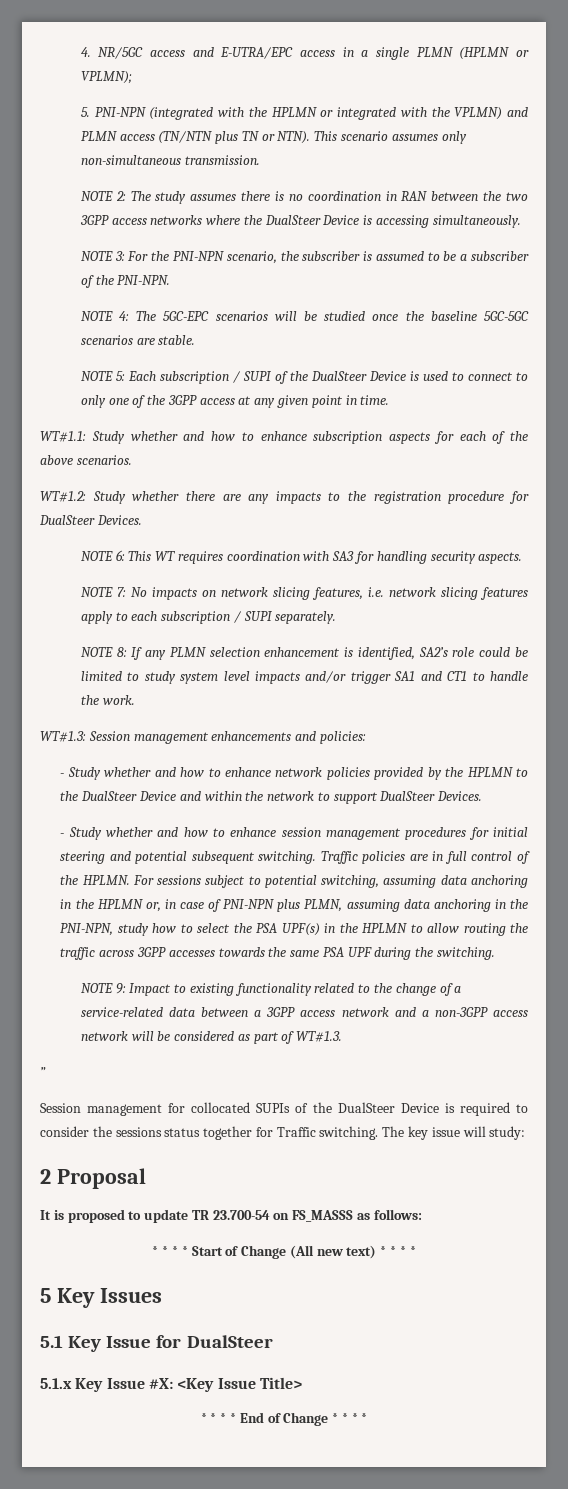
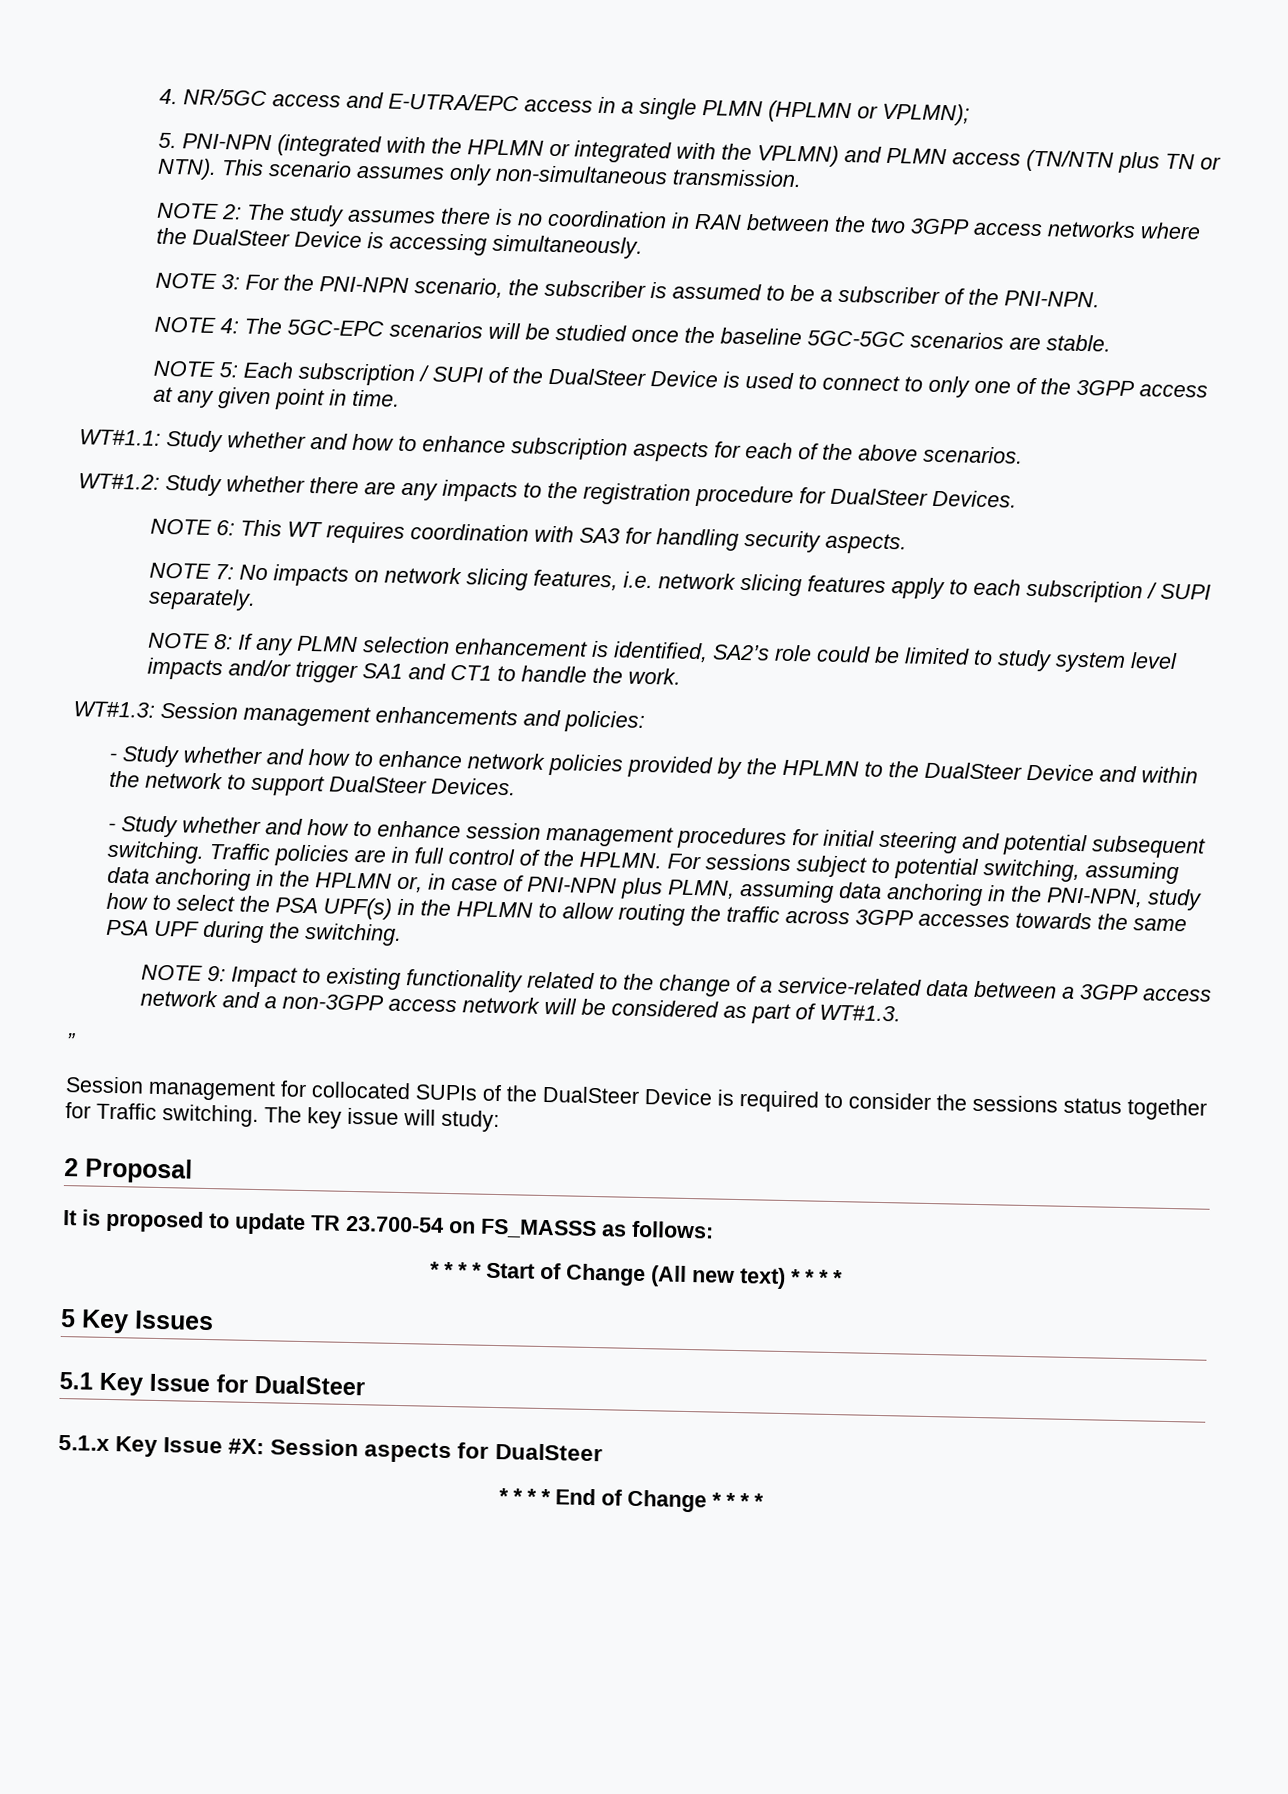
- 5.1.x Key Issue #X: <Key Issue Title>
+ 5.1.x Key Issue #X: Session aspects for DualSteer

